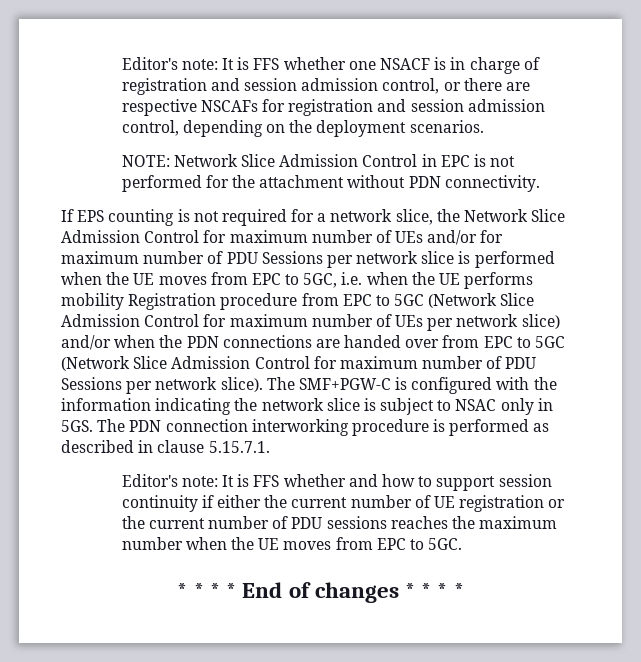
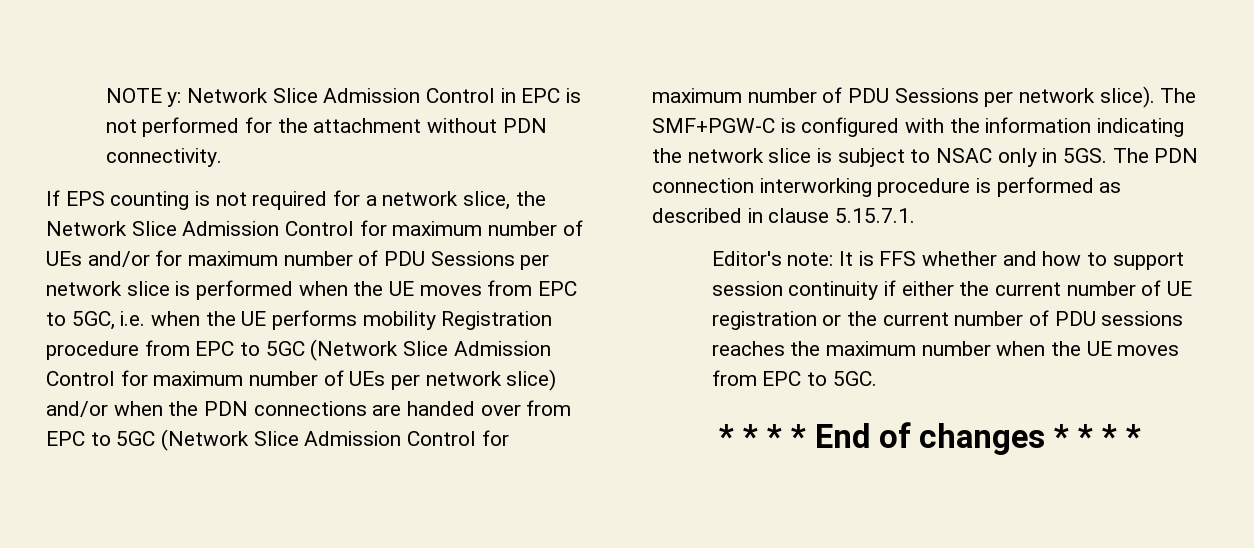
- Editor's note: It is FFS whether one NSACF is in charge of registration and session admission control, or there are respective NSCAFs for registration and session admission control, depending on the deployment scenarios.
- NOTE: Network Slice Admission Control in EPC is not performed for the attachment without PDN connectivity.
+ NOTE y: Network Slice Admission Control in EPC is not performed for the attachment without PDN connectivity.

